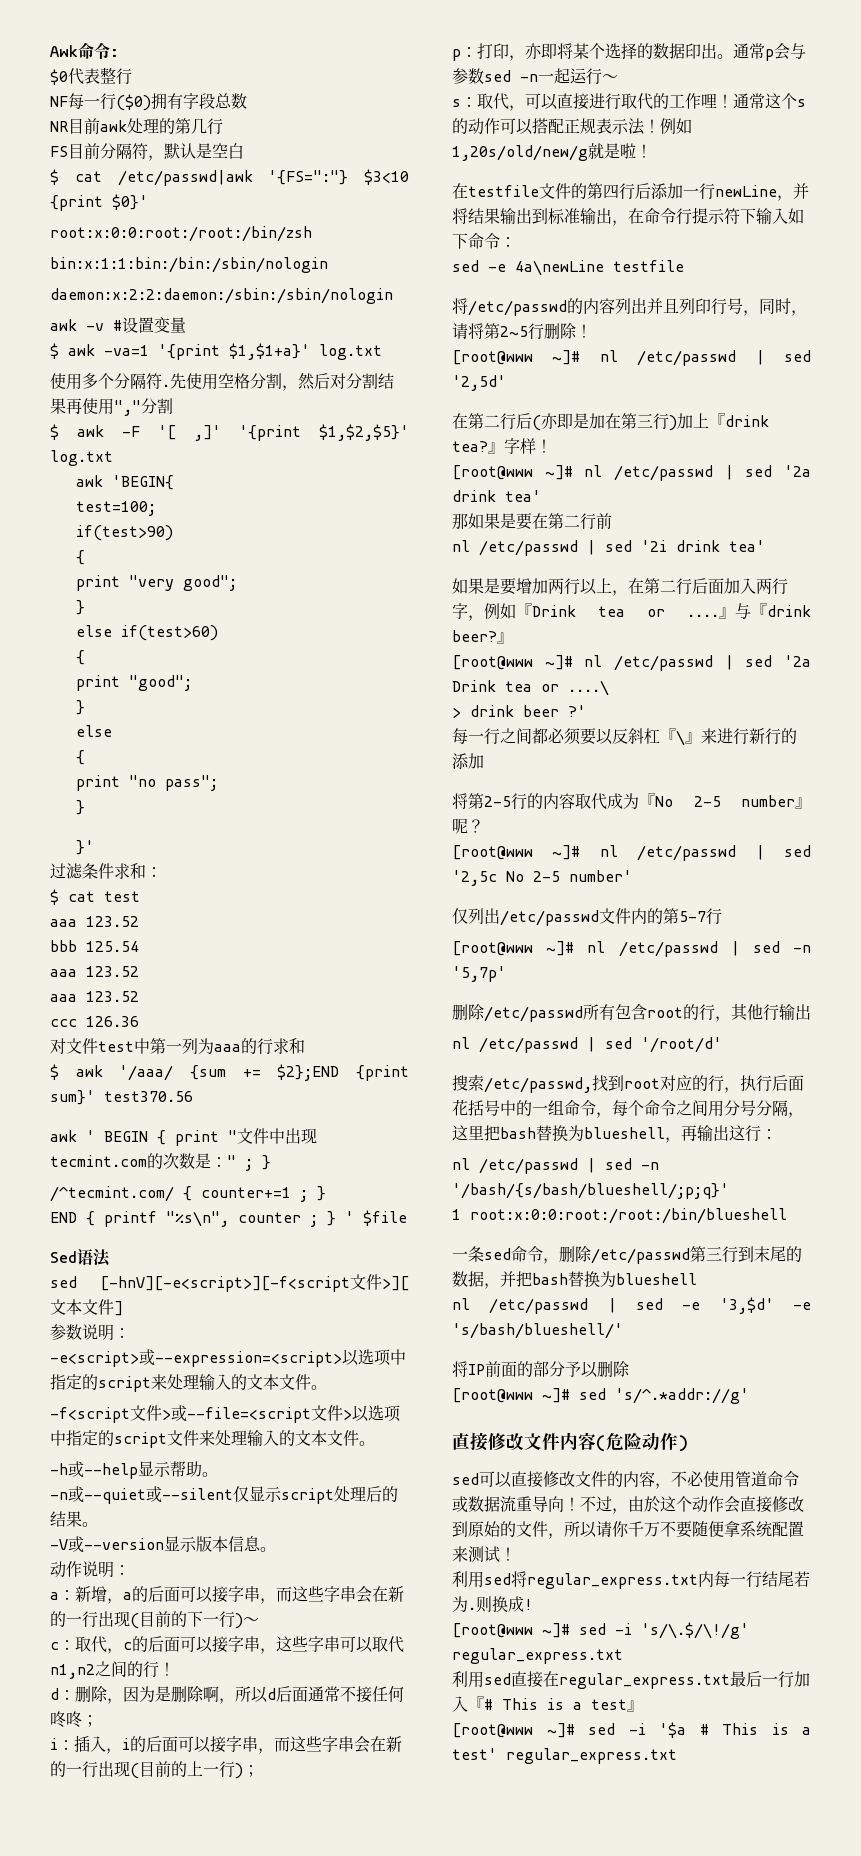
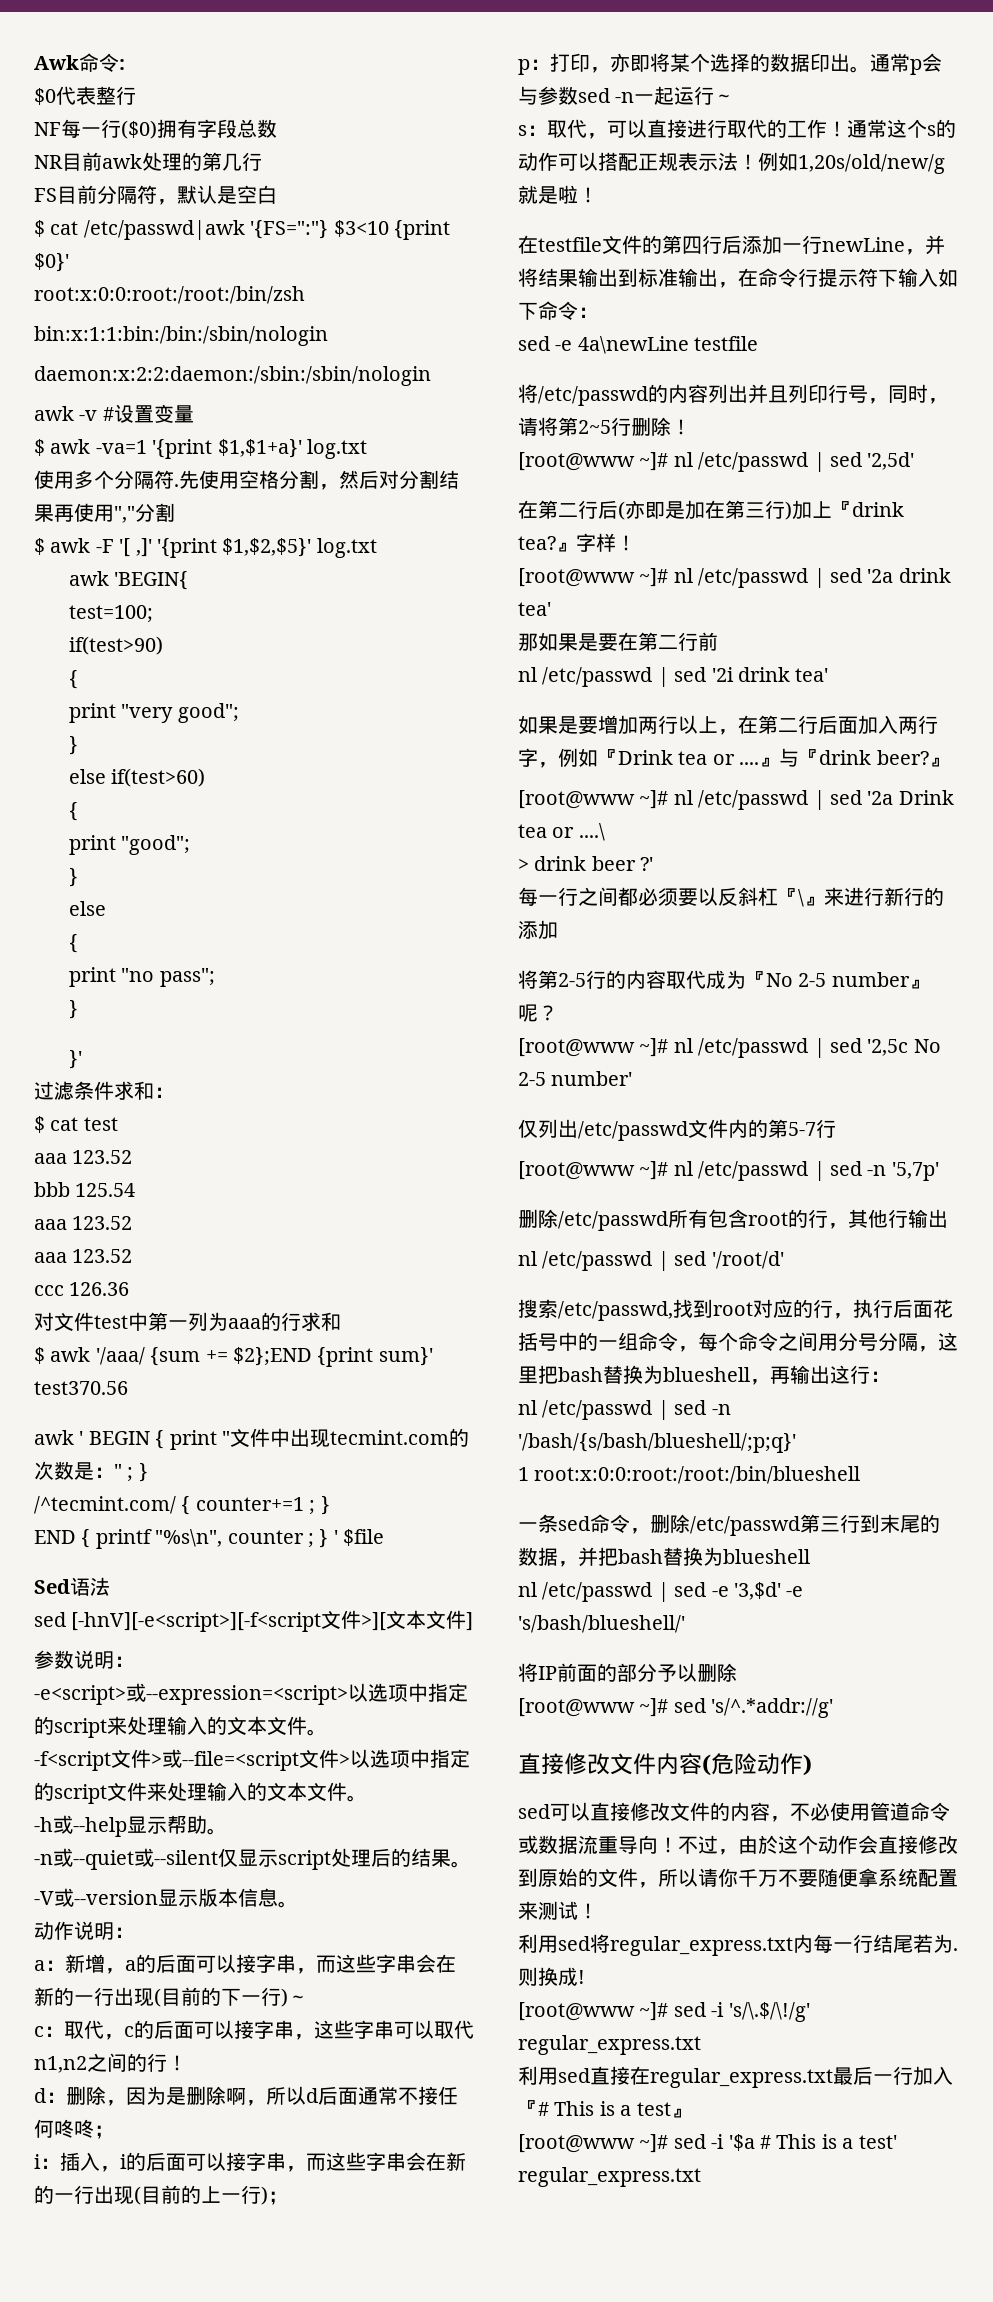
- s：取代，可以直接进行取代的工作哩！
+ s：取代，可以直接进行取代的工作！

